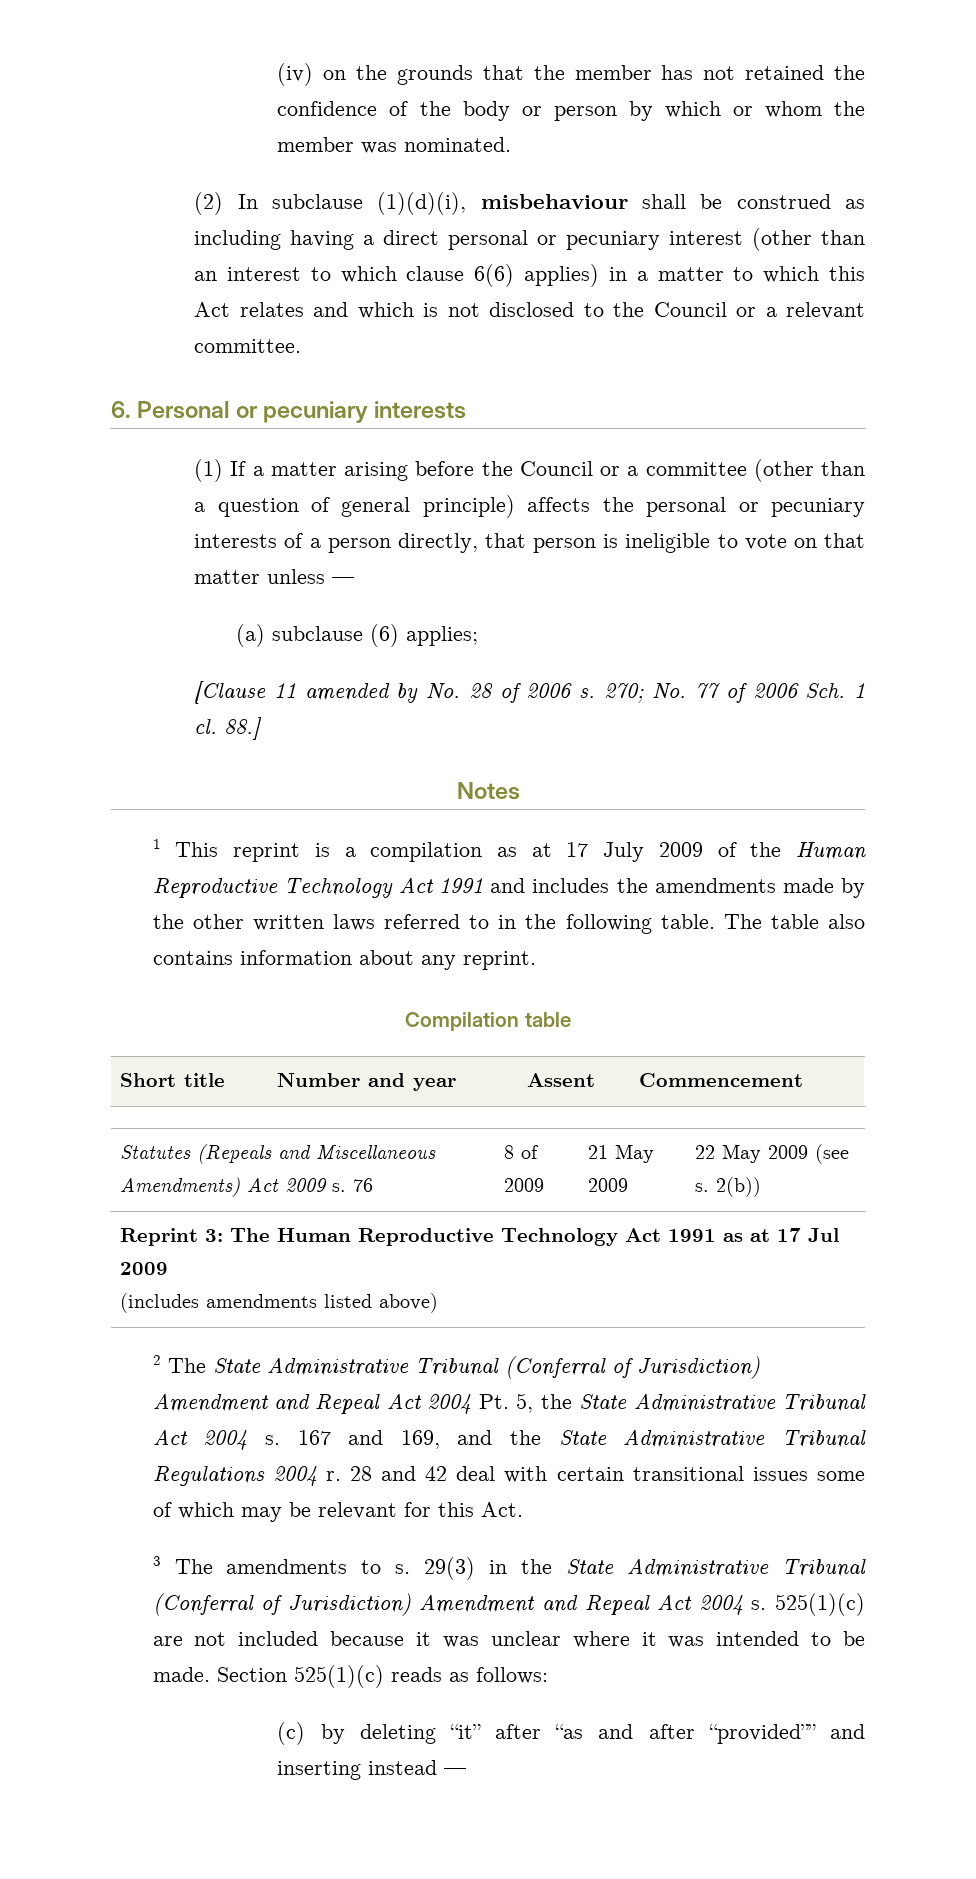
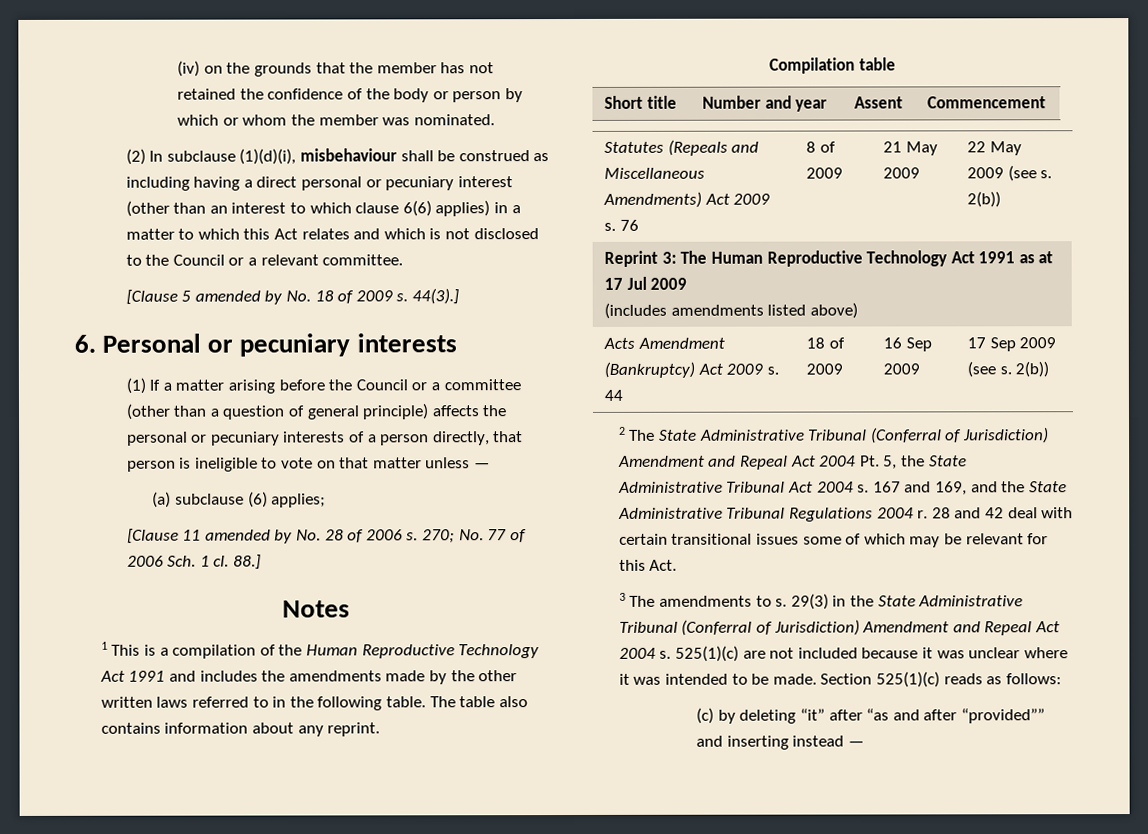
+ [Clause 5 amended by No. 18 of 2009 s. 44(3).]
- 1 This reprint is a compilation as at 17 July 2009 of the Human Reproductive Technology Act 1991 and includes the amendments made by the other written laws referred to in the following table.
+ 1 This is a compilation of the Human Reproductive Technology Act 1991 and includes the amendments made by the other written laws referred to in the following table.
+ Acts Amendment (Bankruptcy) Act 2009 s. 44 | 18 of 2009 | 16 Sep 2009 | 17 Sep 2009 (see s. 2(b))

